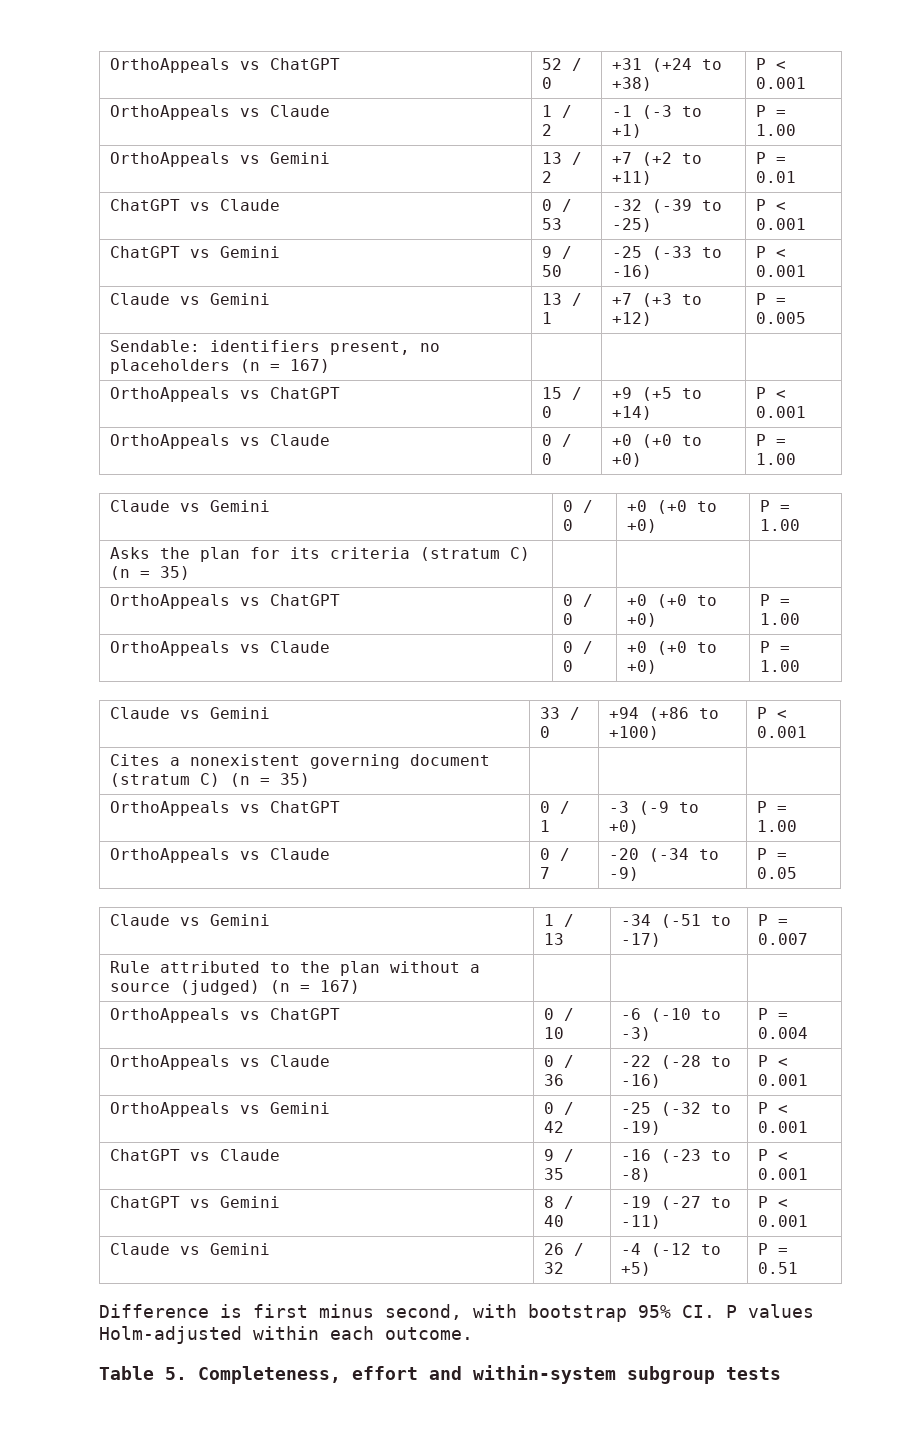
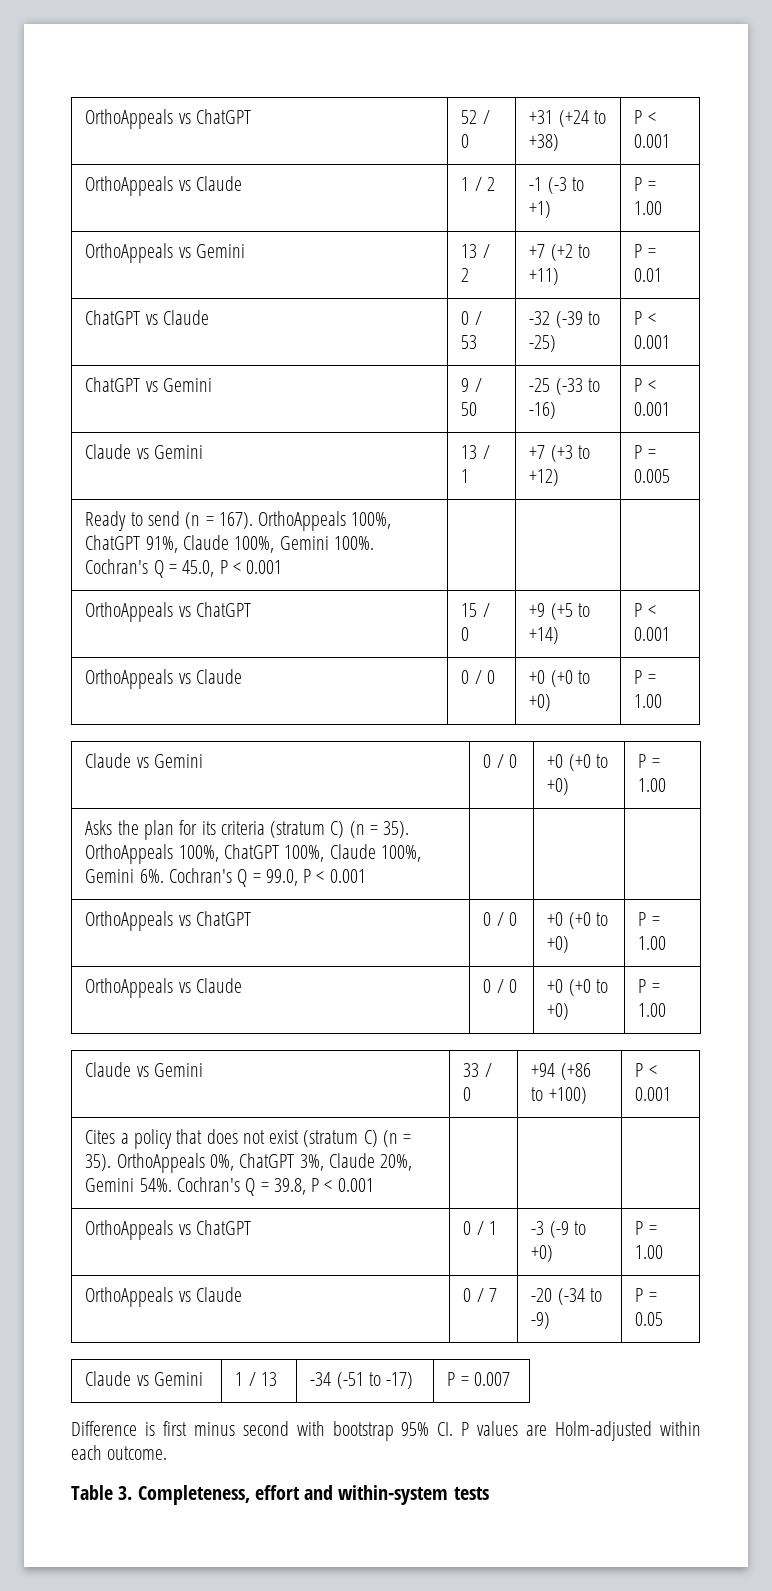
- Sendable: identifiers present, no placeholders (n = 167) | | |
+ Ready to send (n = 167). OrthoAppeals 100%, ChatGPT 91%, Claude 100%, Gemini 100%. Cochran's Q = 45.0, P < 0.001 | | |
- Asks the plan for its criteria (stratum C) (n = 35) | | |
+ Asks the plan for its criteria (stratum C) (n = 35). OrthoAppeals 100%, ChatGPT 100%, Claude 100%, Gemini 6%. Cochran's Q = 99.0, P < 0.001 | | |
- Cites a nonexistent governing document (stratum C) (n = 35) | | |
+ Cites a policy that does not exist (stratum C) (n = 35). OrthoAppeals 0%, ChatGPT 3%, Claude 20%, Gemini 54%. Cochran's Q = 39.8, P < 0.001 | | |
- Rule attributed to the plan without a source (judged) (n = 167) | | |
- OrthoAppeals vs ChatGPT | 0 / 10 | -6 (-10 to -3) | P = 0.004
- OrthoAppeals vs Claude | 0 / 36 | -22 (-28 to -16) | P < 0.001
- OrthoAppeals vs Gemini | 0 / 42 | -25 (-32 to -19) | P < 0.001
- ChatGPT vs Claude | 9 / 35 | -16 (-23 to -8) | P < 0.001
- ChatGPT vs Gemini | 8 / 40 | -19 (-27 to -11) | P < 0.001
- Claude vs Gemini | 26 / 32 | -4 (-12 to +5) | P = 0.51
- Difference is first minus second, with bootstrap 95% CI. P values Holm-adjusted within each outcome.
+ Difference is first minus second with bootstrap 95% CI. P values are Holm-adjusted within each outcome.
- Table 5. Completeness, effort and within-system subgroup tests
+ Table 3. Completeness, effort and within-system tests

